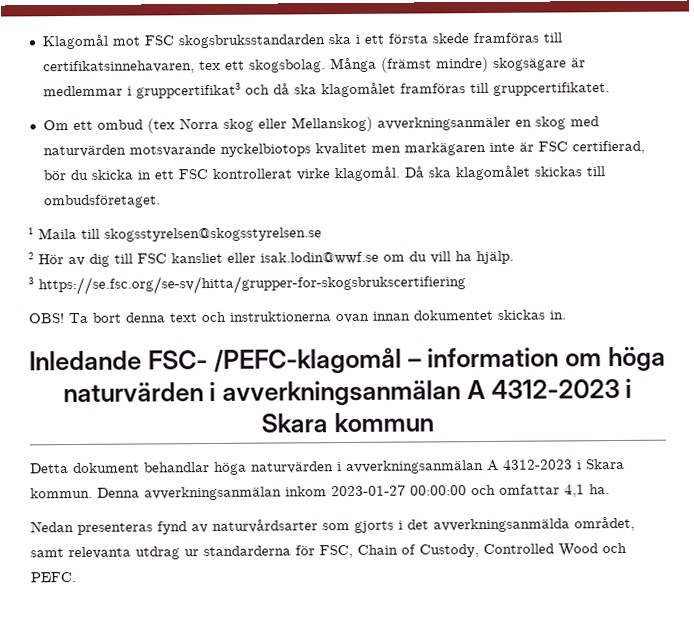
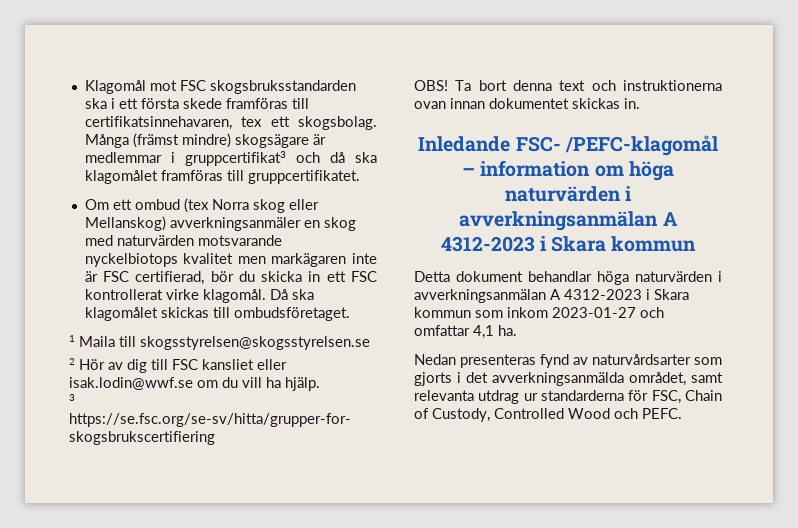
- Detta dokument behandlar höga naturvärden i avverkningsanmälan A 4312-2023 i Skara kommun. Denna avverkningsanmälan inkom 2023-01-27 00:00:00 och omfattar 4,1 ha.
+ Detta dokument behandlar höga naturvärden i avverkningsanmälan A 4312-2023 i Skara kommun som inkom 2023-01-27 och omfattar 4,1 ha.

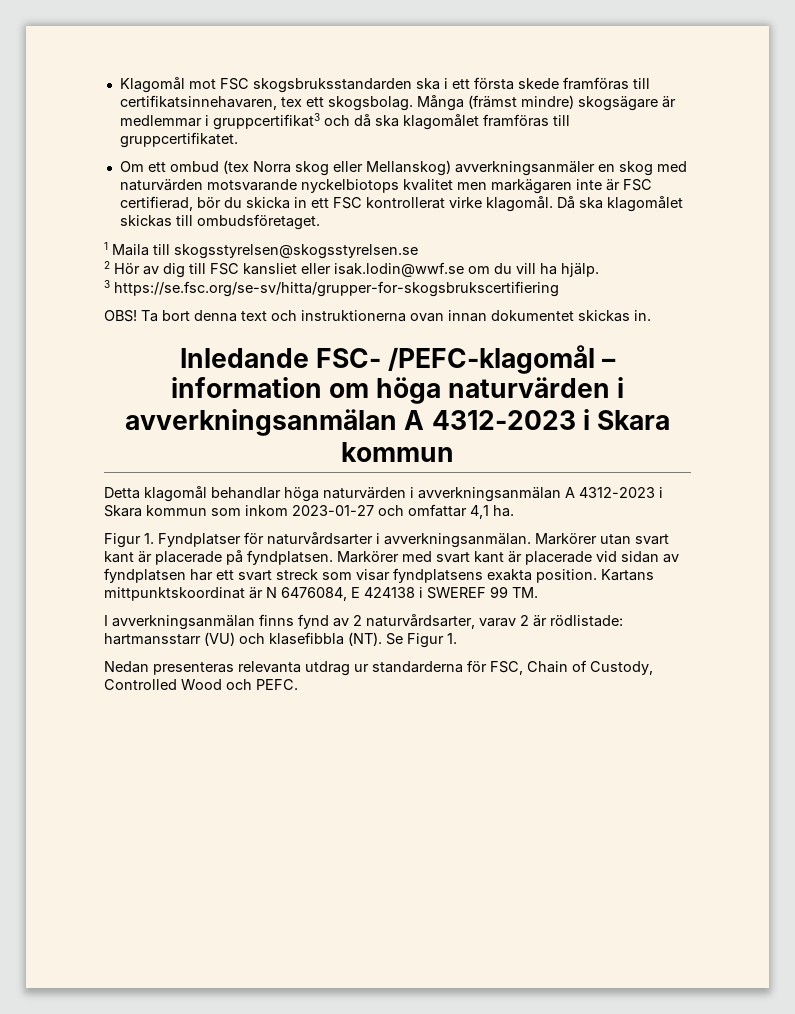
- Detta dokument behandlar höga naturvärden i avverkningsanmälan A 4312-2023 i Skara kommun som inkom 2023-01-27 och omfattar 4,1 ha.
+ Detta klagomål behandlar höga naturvärden i avverkningsanmälan A 4312-2023 i Skara kommun som inkom 2023-01-27 och omfattar 4,1 ha.
- Nedan presenteras fynd av naturvårdsarter som gjorts i det avverkningsanmälda området, samt relevanta utdrag ur standarderna för FSC, Chain of Custody, Controlled Wood och PEFC.
+ Figur 1. Fyndplatser för naturvårdsarter i avverkningsanmälan. Markörer utan svart kant är placerade på fyndplatsen. Markörer med svart kant är placerade vid sidan av fyndplatsen har ett svart streck som visar fyndplatsens exakta position. Kartans mittpunktskoordinat är N 6476084, E 424138 i SWEREF 99 TM.
+ I avverkningsanmälan finns fynd av 2 naturvårdsarter, varav 2 är rödlistade: hartmansstarr (VU) och klasefibbla (NT). Se Figur 1.
+ Nedan presenteras relevanta utdrag ur standarderna för FSC, Chain of Custody, Controlled Wood och PEFC.

